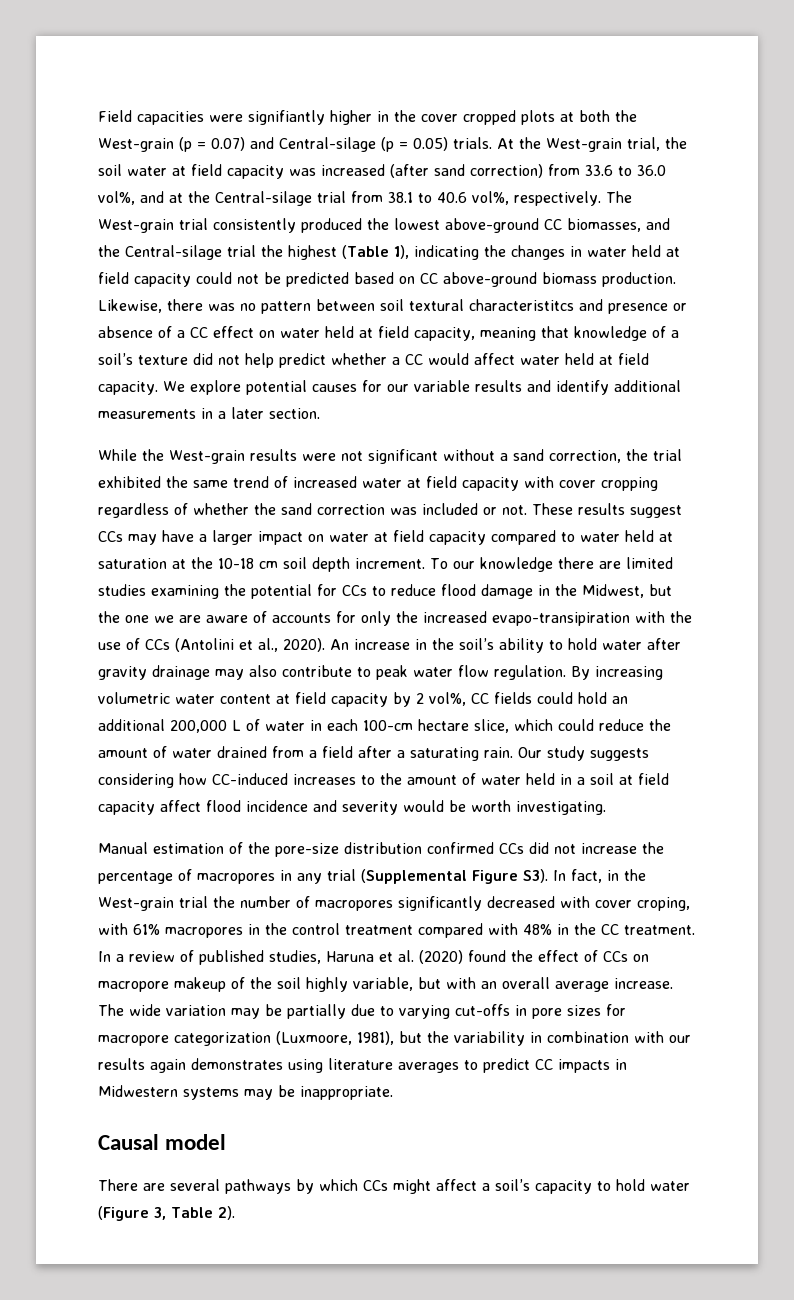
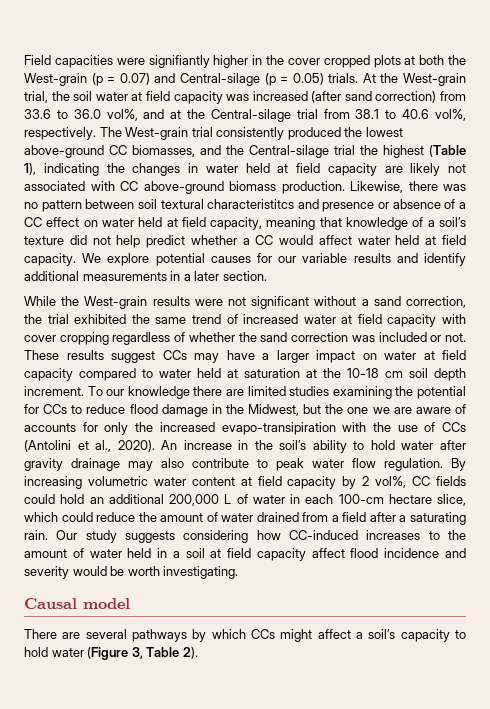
- The West-grain trial consistently produced the lowest above-ground CC biomasses, and the Central-silage trial the highest (Table 1), indicating the changes in water held at field capacity could not be predicted based on CC above-ground biomass production.
+ The West-grain trial consistently produced the lowest above-ground CC biomasses, and the Central-silage trial the highest (Table 1), indicating the changes in water held at field capacity are likely not associated with CC above-ground biomass production.
- Manual estimation of the pore-size distribution confirmed CCs did not increase the percentage of macropores in any trial (Supplemental Figure S3). In fact, in the West-grain trial the number of macropores significantly decreased with cover croping, with 61% macropores in the control treatment compared with 48% in the CC treatment. In a review of published studies, Haruna et al. (2020) found the effect of CCs on macropore makeup of the soil highly variable, but with an overall average increase. The wide variation may be partially due to varying cut-offs in pore sizes for macropore categorization (Luxmoore, 1981), but the variability in combination with our results again demonstrates using literature averages to predict CC impacts in Midwestern systems may be inappropriate.

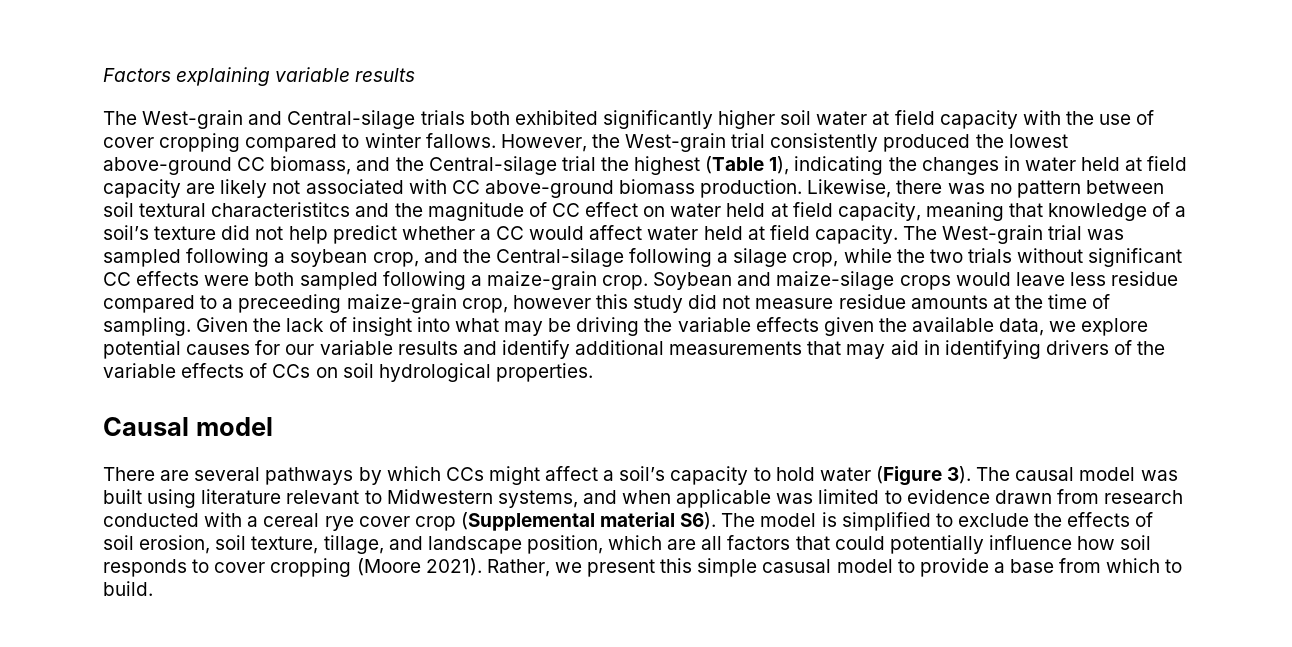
- Field capacities were signifiantly higher in the cover cropped plots at both the West-grain (p = 0.07) and Central-silage (p = 0.05) trials. At the West-grain trial, the soil water at field capacity was increased (after sand correction) from 33.6 to 36.0 vol%, and at the Central-silage trial from 38.1 to 40.6 vol%, respectively. The West-grain trial consistently produced the lowest above-ground CC biomasses, and the Central-silage trial the highest (Table 1), indicating the changes in water held at field capacity are likely not associated with CC above-ground biomass production.
+ Factors explaining variable results
+ The West-grain and Central-silage trials both exhibited significantly higher soil water at field capacity with the use of cover cropping compared to winter fallows. However, the West-grain trial consistently produced the lowest above-ground CC biomass, and the Central-silage trial the highest (Table 1), indicating the changes in water held at field capacity are likely not associated with CC above-ground biomass production.
- Likewise, there was no pattern between soil textural characteristitcs and presence or absence of a CC effect on water held at field capacity, meaning that knowledge of a soil’s texture did not help predict whether a CC would affect water held at field capacity.
+ Likewise, there was no pattern between soil textural characteristitcs and the magnitude of CC effect on water held at field capacity, meaning that knowledge of a soil’s texture did not help predict whether a CC would affect water held at field capacity.
- We explore potential causes for our variable results and identify additional measurements in a later section.
- While the West-grain results were not significant without a sand correction, the trial exhibited the same trend of increased water at field capacity with cover cropping regardless of whether the sand correction was included or not. These results suggest CCs may have a larger impact on water at field capacity compared to water held at saturation at the 10-18 cm soil depth increment. To our knowledge there are limited studies examining the potential for CCs to reduce flood damage in the Midwest, but the one we are aware of accounts for only the increased evapo-transipiration with the use of CCs (Antolini et al., 2020). An increase in the soil’s ability to hold water after gravity drainage may also contribute to peak water flow regulation. By increasing volumetric water content at field capacity by 2 vol%, CC fields could hold an additional 200,000 L of water in each 100-cm hectare slice, which could reduce the amount of water drained from a field after a saturating rain. Our study suggests considering how CC-induced increases to the amount of water held in a soil at field capacity affect flood incidence and severity would be worth investigating.
+ The West-grain trial was sampled following a soybean crop, and the Central-silage following a silage crop, while the two trials without significant CC effects were both sampled following a maize-grain crop. Soybean and maize-silage crops would leave less residue compared to a preceeding maize-grain crop, however this study did not measure residue amounts at the time of sampling. Given the lack of insight into what may be driving the variable effects given the available data, we explore potential causes for our variable results and identify additional measurements that may aid in identifying drivers of the variable effects of CCs on soil hydrological properties.
- There are several pathways by which CCs might affect a soil’s capacity to hold water (Figure 3, Table 2).
+ There are several pathways by which CCs might affect a soil’s capacity to hold water (Figure 3). The causal model was built using literature relevant to Midwestern systems, and when applicable was limited to evidence drawn from research conducted with a cereal rye cover crop (Supplemental material S6). The model is simplified to exclude the effects of soil erosion, soil texture, tillage, and landscape position, which are all factors that could potentially influence how soil responds to cover cropping (Moore 2021). Rather, we present this simple casusal model to provide a base from which to build.

